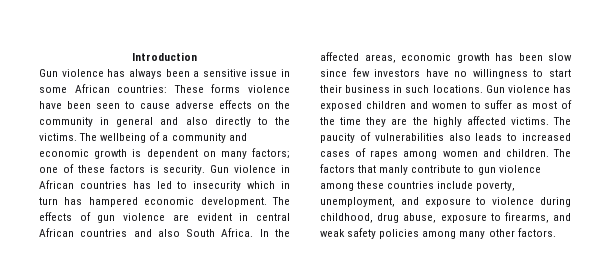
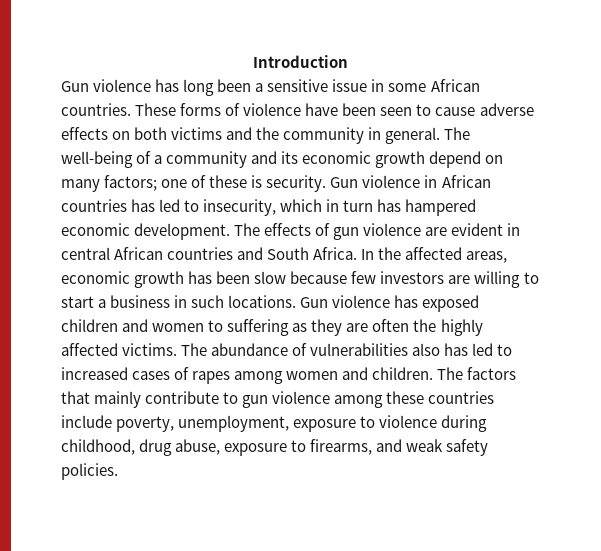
- Gun violence has always been a sensitive issue in some African countries: These forms violence have been seen to cause adverse effects on the community in general and also directly to the victims. The wellbeing of a community and economic growth is dependent on many factors; one of these factors is security.
+ Gun violence has long been a sensitive issue in some African countries. These forms of violence have been seen to cause adverse effects on both victims and the community in general. The well-being of a community and its economic growth depend on many factors; one of these is security.
- Gun violence in African countries has led to insecurity which in turn has hampered economic development.
+ Gun violence in African countries has led to insecurity, which in turn has hampered economic development.
- The effects of gun violence are evident in central African countries and also South Africa.
+ The effects of gun violence are evident in central African countries and South Africa.
- In the affected areas, economic growth has been slow since few investors have no willingness to start their business in such locations.
+ In the affected areas, economic growth has been slow because few investors are willing to start a business in such locations.
- Gun violence has exposed children and women to suffer as most of the time they are the highly affected victims.
+ Gun violence has exposed children and women to suffering as they are often the highly affected victims.
- The paucity of vulnerabilities also leads to increased cases of rapes among women and children.
+ The abundance of vulnerabilities also has led to increased cases of rapes among women and children.
- The factors that manly contribute to gun violence among these countries include poverty, unemployment, and exposure to violence during childhood, drug abuse, exposure to firearms, and weak safety policies among many other factors.
+ The factors that mainly contribute to gun violence among these countries include poverty, unemployment, exposure to violence during childhood, drug abuse, exposure to firearms, and weak safety policies.

